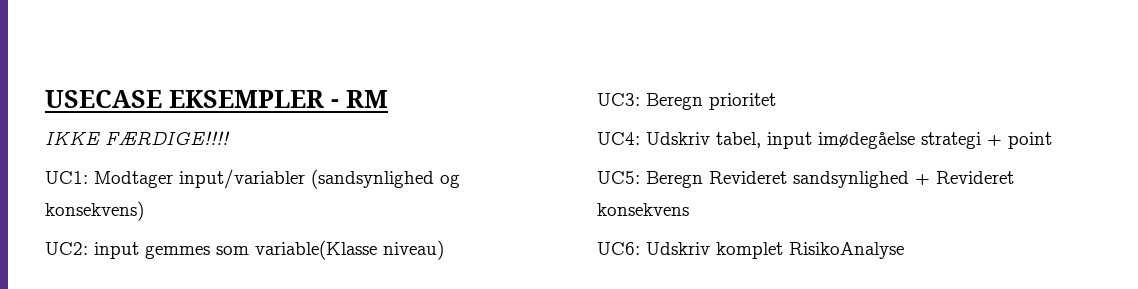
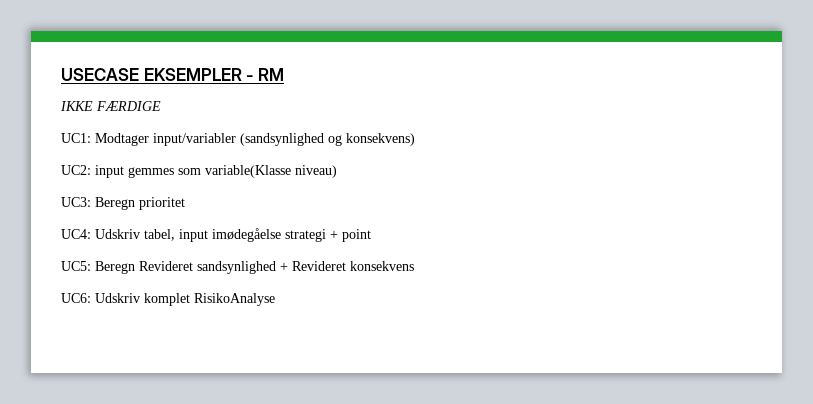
- IKKE FÆRDIGE!!!!
+ IKKE FÆRDIGE

